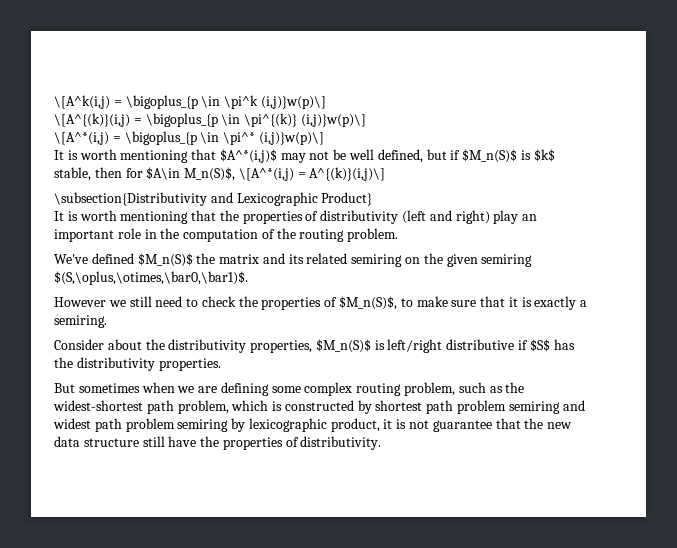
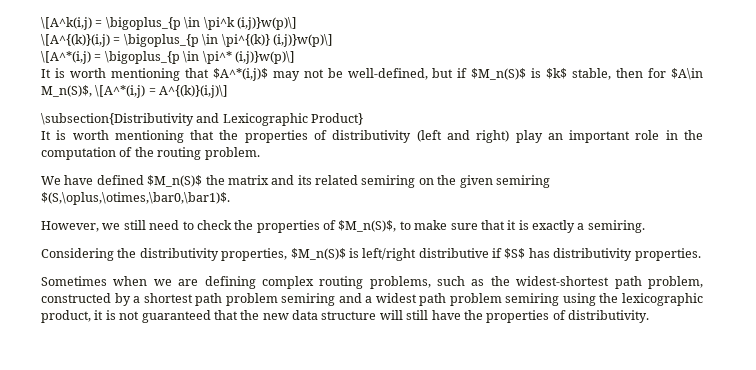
- It is worth mentioning that $A^*(i,j)$ may not be well defined, but if $M_n(S)$ is $k$ stable, then for $A\in M_n(S)$, \[A^*(i,j) = A^{(k)}(i,j)\]
+ It is worth mentioning that $A^*(i,j)$ may not be well-defined, but if $M_n(S)$ is $k$ stable, then for $A\in M_n(S)$, \[A^*(i,j) = A^{(k)}(i,j)\]
- We've defined $M_n(S)$ the matrix and its related semiring on the given semiring $(S,\oplus,\otimes,\bar0,\bar1)$.
+ We have defined $M_n(S)$ the matrix and its related semiring on the given semiring $(S,\oplus,\otimes,\bar0,\bar1)$.
- However we still need to check the properties of $M_n(S)$, to make sure that it is exactly a semiring.
+ However, we still need to check the properties of $M_n(S)$, to make sure that it is exactly a semiring.
- Consider about the distributivity properties, $M_n(S)$ is left/right distributive if $S$ has the distributivity properties.
+ Considering the distributivity properties, $M_n(S)$ is left/right distributive if $S$ has distributivity properties.
- But sometimes when we are defining some complex routing problem, such as the widest-shortest path problem, which is constructed by shortest path problem semiring and widest path problem semiring by lexicographic product, it is not guarantee that the new data structure still have the properties of distributivity.
+ Sometimes when we are defining complex routing problems, such as the widest-shortest path problem, constructed by a shortest path problem semiring and a widest path problem semiring using the lexicographic product, it is not guaranteed that the new data structure will still have the properties of distributivity.

